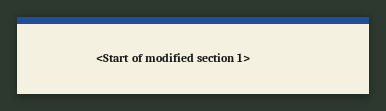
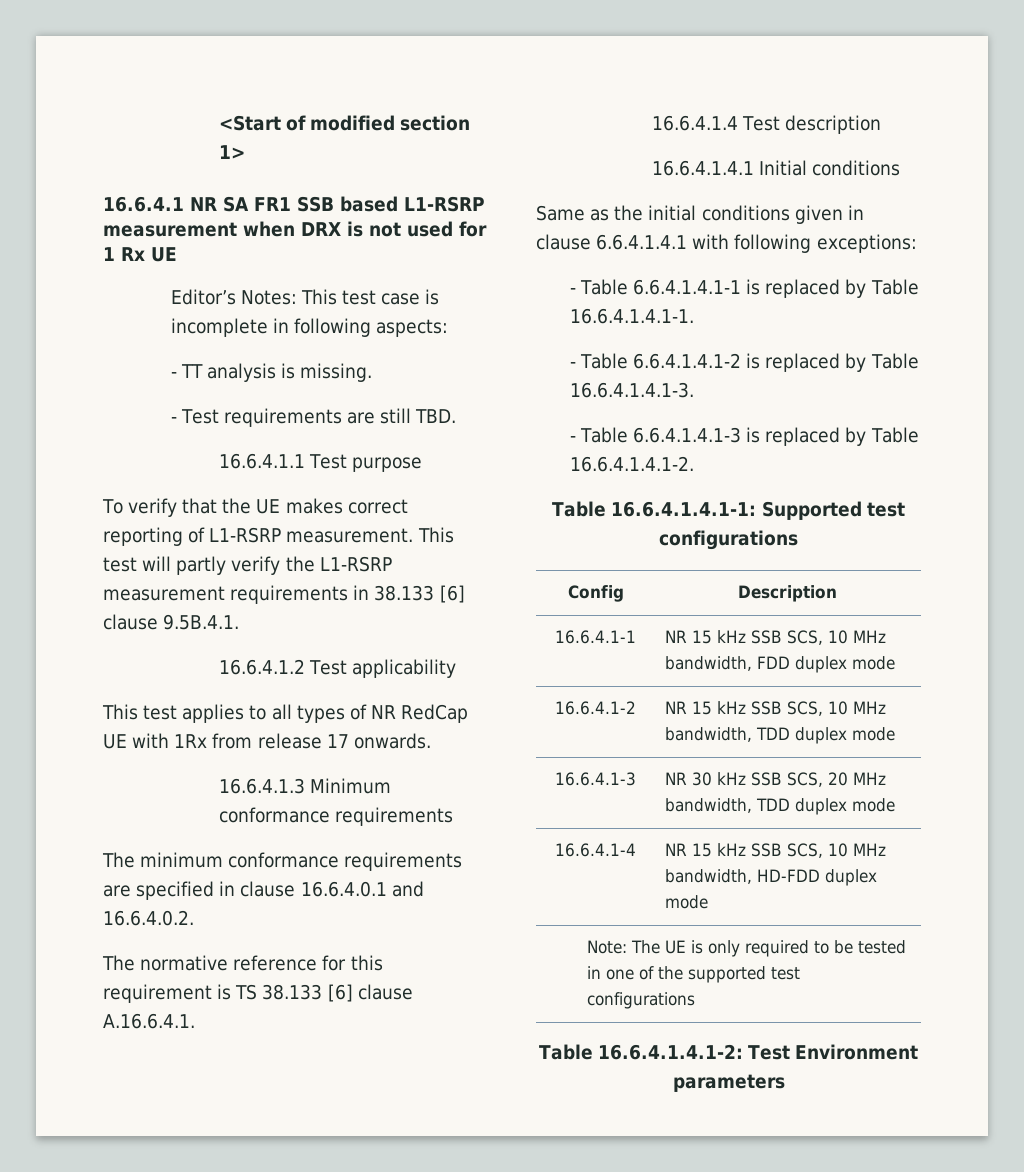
+ 16.6.4.1 NR SA FR1 SSB based L1-RSRP measurement when DRX is not used for 1 Rx UE
+ Editor’s Notes: This test case is incomplete in following aspects:
+ - TT analysis is missing.
+ - Test requirements are still TBD.
+ 16.6.4.1.1 Test purpose
+ To verify that the UE makes correct reporting of L1-RSRP measurement. This test will partly verify the L1-RSRP measurement requirements in 38.133 [6] clause 9.5B.4.1.
+ 16.6.4.1.2 Test applicability
+ This test applies to all types of NR RedCap UE with 1Rx from release 17 onwards.
+ 16.6.4.1.3 Minimum conformance requirements
+ The minimum conformance requirements are specified in clause 16.6.4.0.1 and 16.6.4.0.2.
+ The normative reference for this requirement is TS 38.133 [6] clause A.16.6.4.1.
+ 16.6.4.1.4 Test description
+ 16.6.4.1.4.1 Initial conditions
+ Same as the initial conditions given in clause 6.6.4.1.4.1 with following exceptions:
+ - Table 6.6.4.1.4.1-1 is replaced by Table 16.6.4.1.4.1-1.
+ - Table 6.6.4.1.4.1-2 is replaced by Table 16.6.4.1.4.1-3.
+ - Table 6.6.4.1.4.1-3 is replaced by Table 16.6.4.1.4.1-2.
+ Table 16.6.4.1.4.1-1: Supported test configurations
+ Config | Description
+ 16.6.4.1-1 | NR 15 kHz SSB SCS, 10 MHz bandwidth, FDD duplex mode
+ 16.6.4.1-2 | NR 15 kHz SSB SCS, 10 MHz bandwidth, TDD duplex mode
+ 16.6.4.1-3 | NR 30 kHz SSB SCS, 20 MHz bandwidth, TDD duplex mode
+ 16.6.4.1-4 | NR 15 kHz SSB SCS, 10 MHz bandwidth, HD-FDD duplex mode
+ Note: The UE is only required to be tested in one of the supported test configurations
+ Table 16.6.4.1.4.1-2: Test Environment parameters

